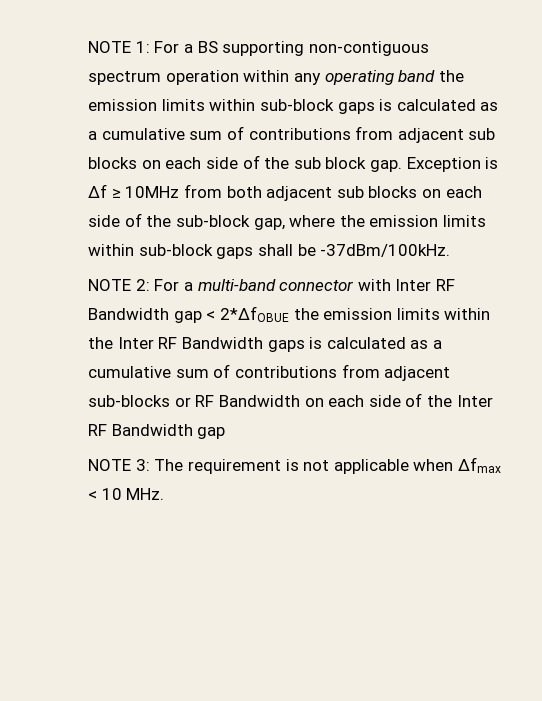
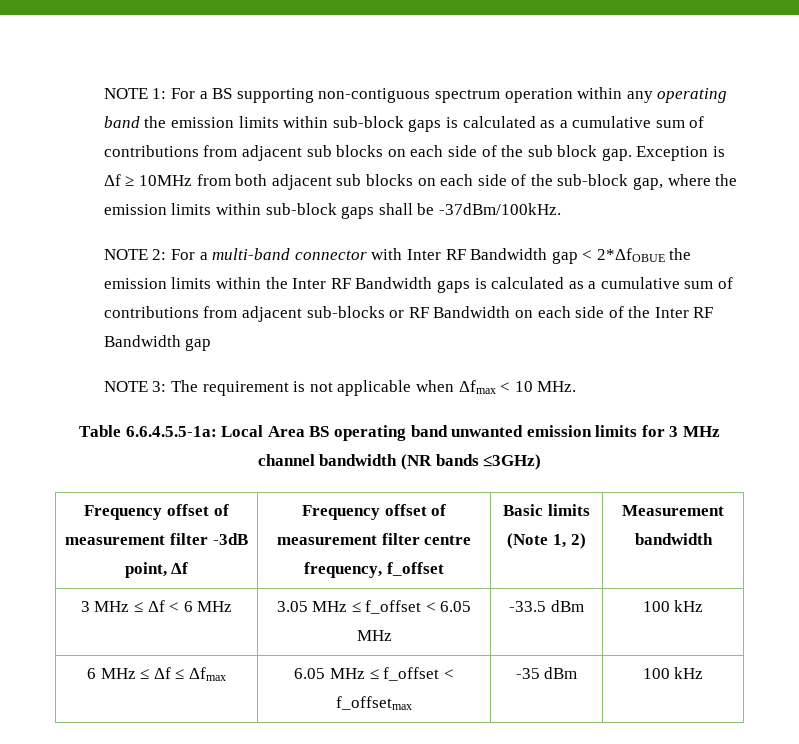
+ Table 6.6.4.5.5-1a: Local Area BS operating band unwanted emission limits for 3 MHz channel bandwidth (NR bands ≤3GHz)
+ Frequency offset of measurement filter -3dB point, Δf | Frequency offset of measurement filter centre frequency, f_offset | Basic limits (Note 1, 2) | Measurement bandwidth
+ 3 MHz ≤ Δf < 6 MHz | 3.05 MHz ≤ f_offset < 6.05 MHz | -33.5 dBm | 100 kHz
+ 6 MHz ≤ Δf ≤ Δfmax | 6.05 MHz ≤ f_offset < f_offsetmax | -35 dBm | 100 kHz

